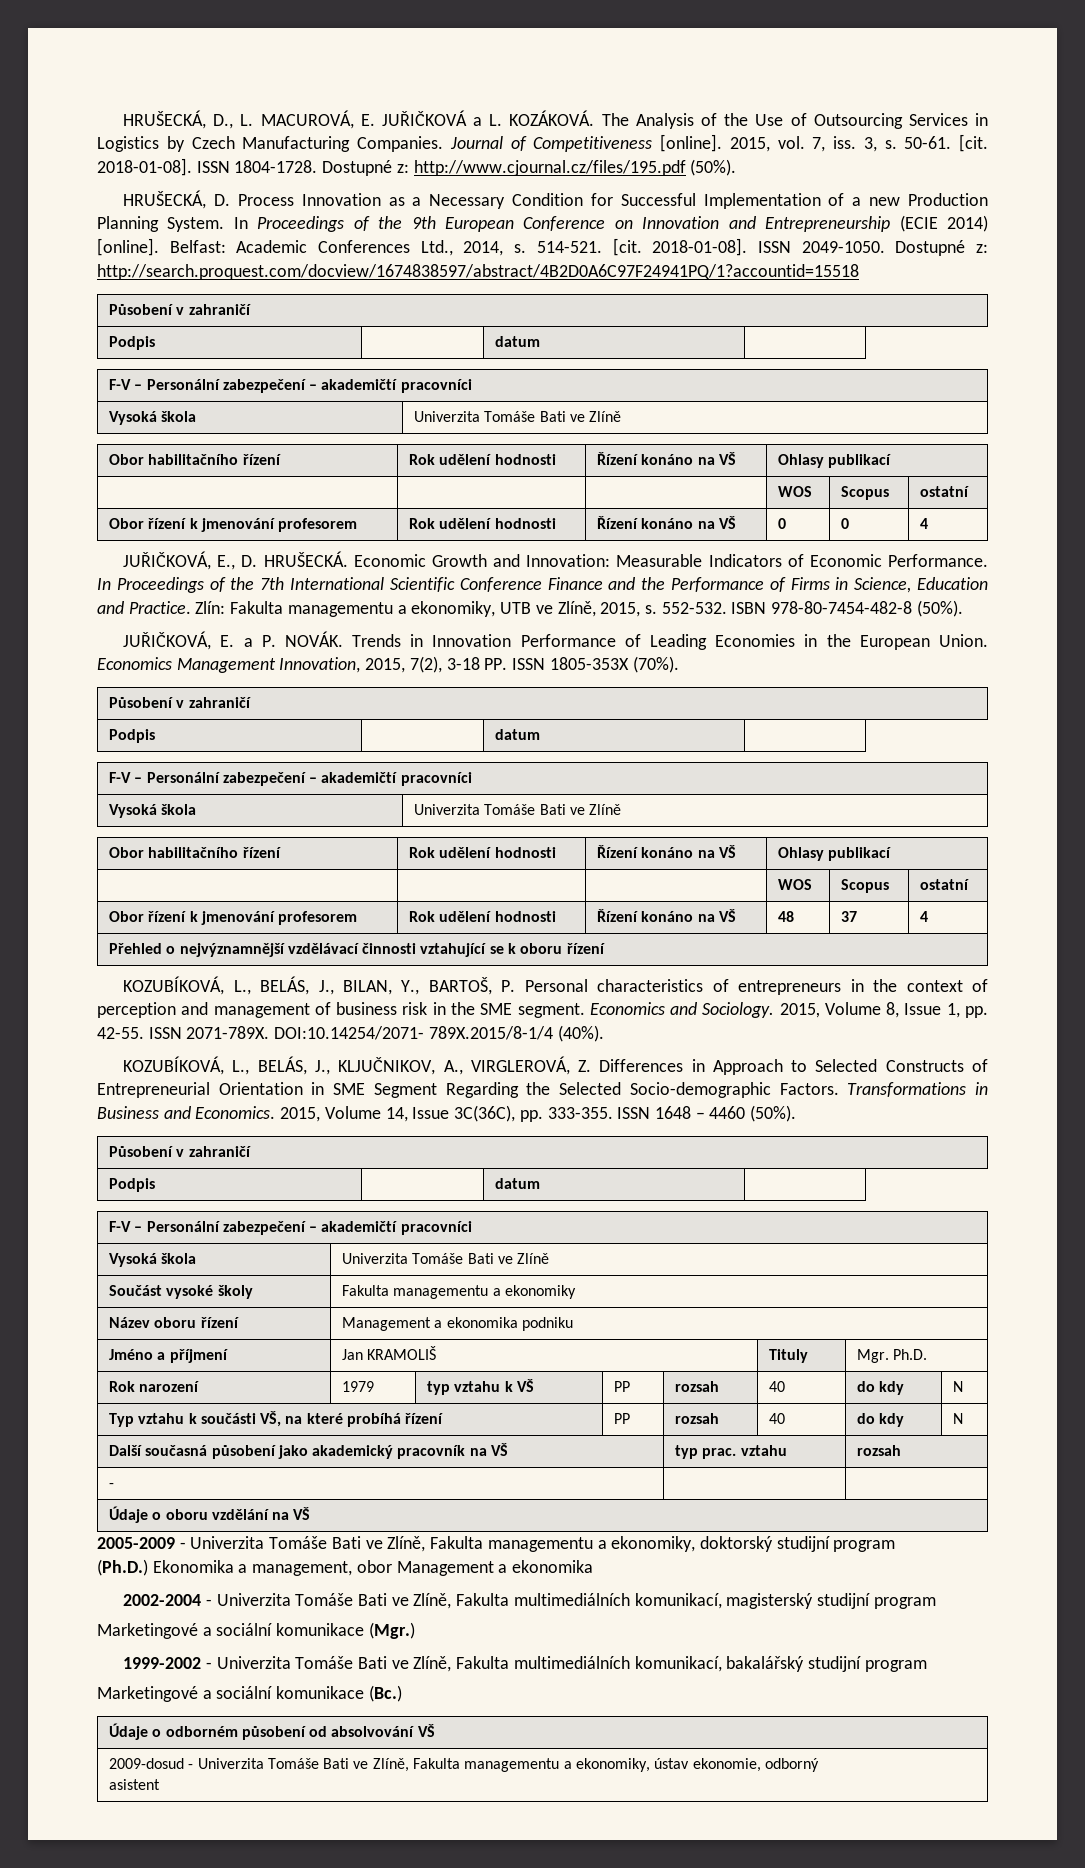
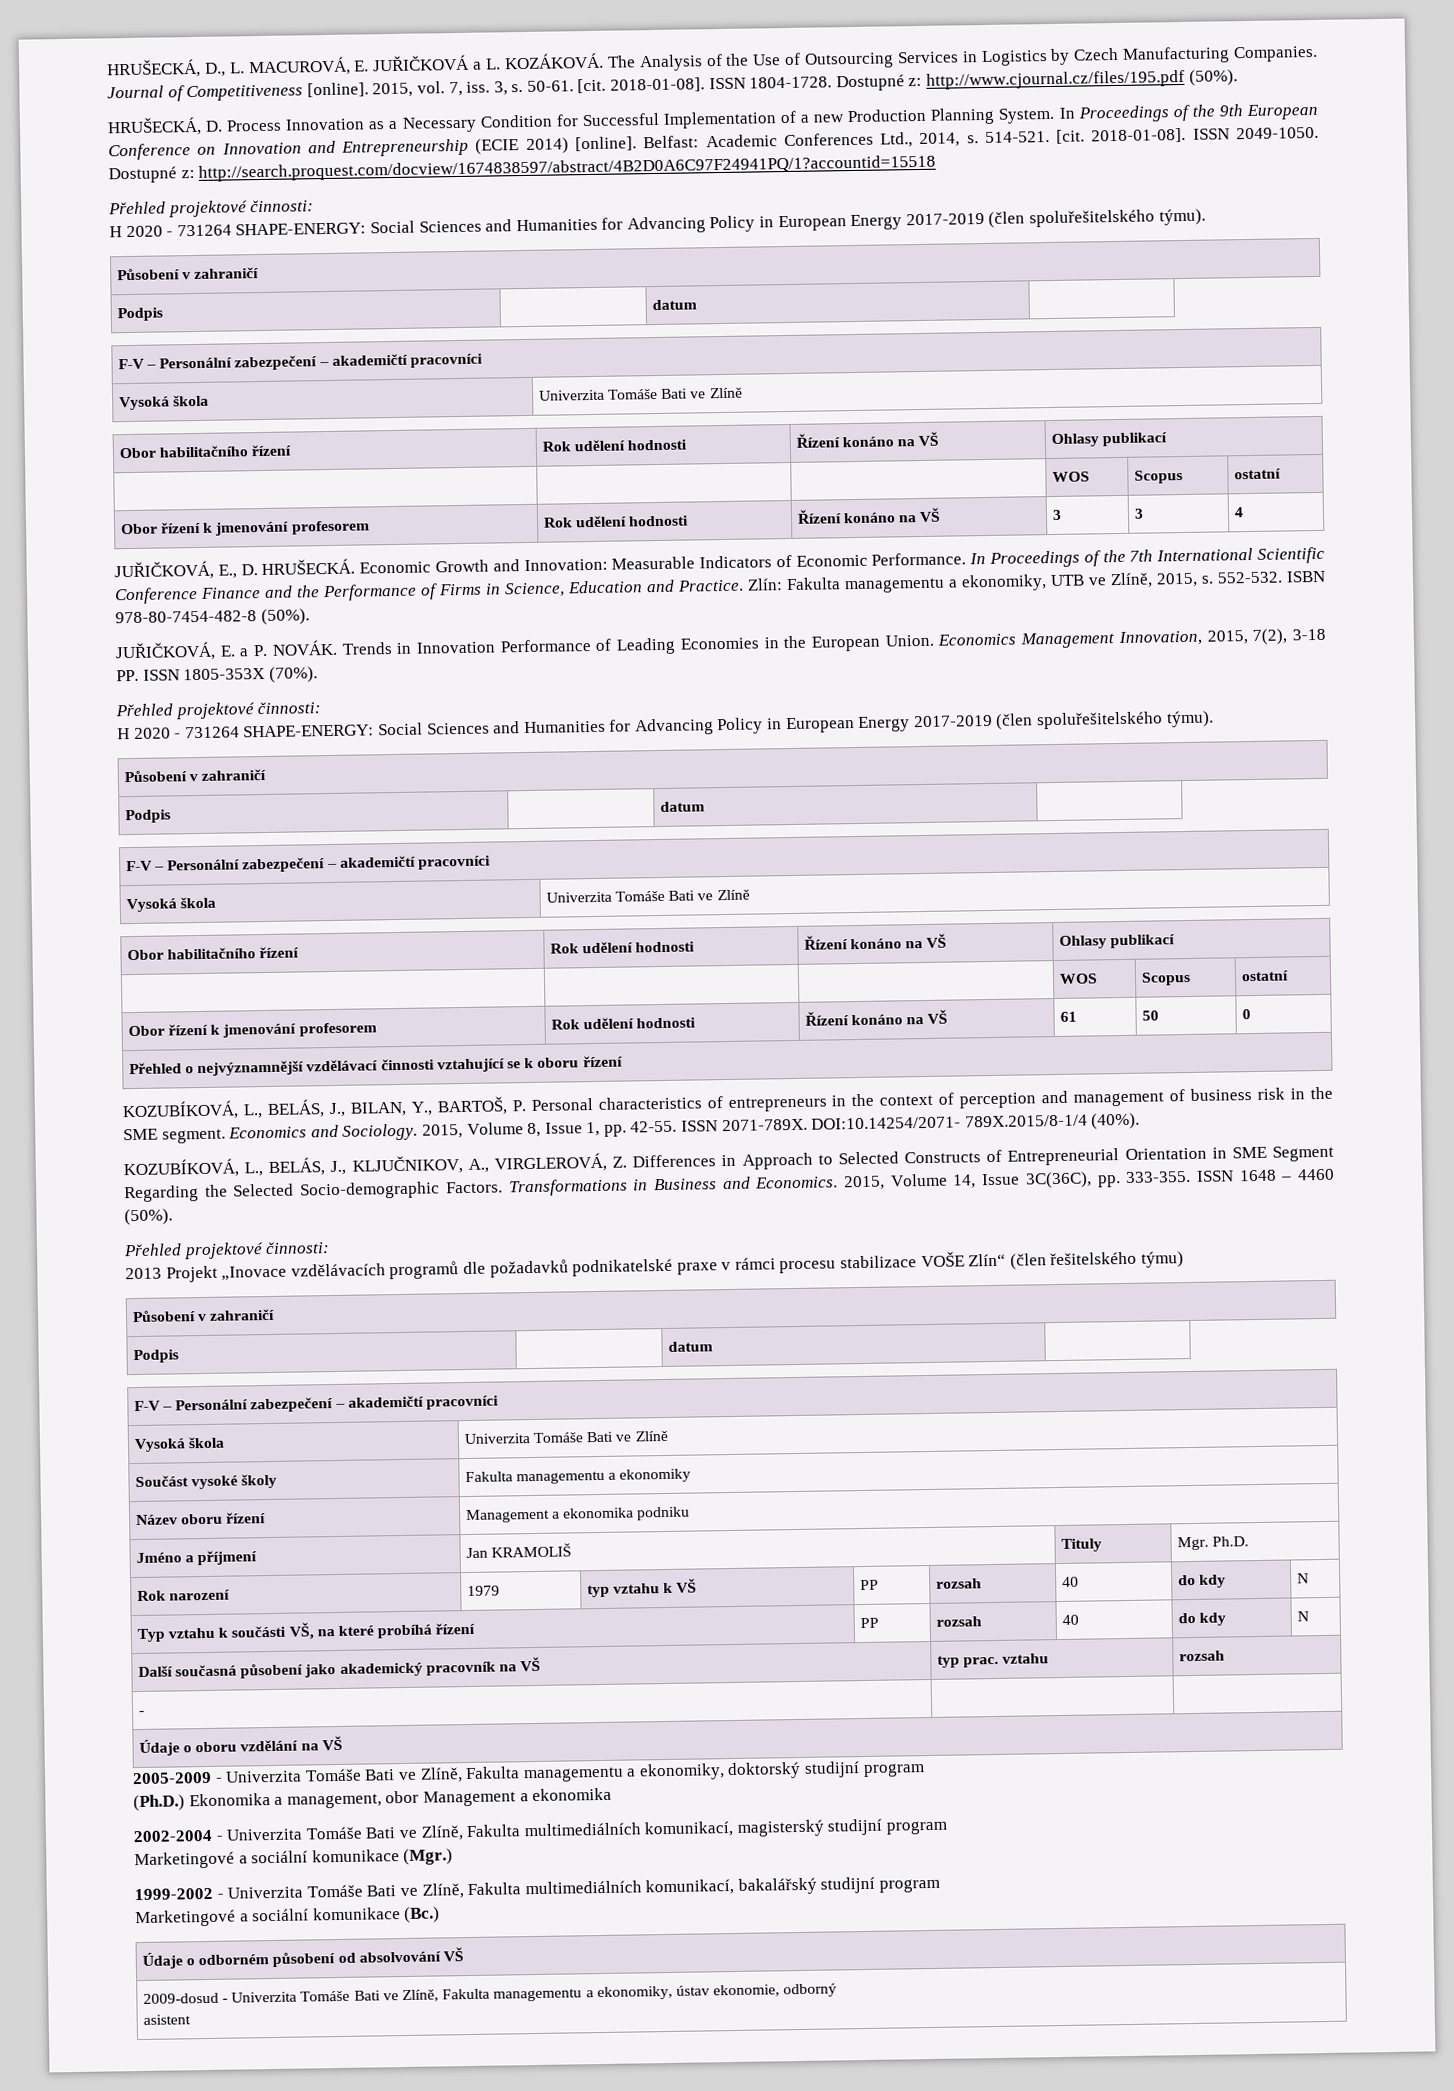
  Dostupné z: http://search.proquest.com/docview/1674838597/abstract/4B2D0A6C97F24941PQ/1?accountid=15518
+ Přehled projektové činnosti:
+ H 2020 - 731264 SHAPE-ENERGY: Social Sciences and Humanities for Advancing Policy in European Energy 2017-2019 (člen spoluřešitelského týmu).
- Obor řízení k jmenování profesorem | Rok udělení hodnosti | Řízení konáno na VŠ | 0 | 0 | 4
+ Obor řízení k jmenování profesorem | Rok udělení hodnosti | Řízení konáno na VŠ | 3 | 3 | 4
  Economics Management Innovation, 2015, 7(2), 3-18 PP. ISSN 1805-353X (70%).
+ Přehled projektové činnosti:
+ H 2020 - 731264 SHAPE-ENERGY: Social Sciences and Humanities for Advancing Policy in European Energy 2017-2019 (člen spoluřešitelského týmu).
- Obor řízení k jmenování profesorem | Rok udělení hodnosti | Řízení konáno na VŠ | 48 | 37 | 4
+ Obor řízení k jmenování profesorem | Rok udělení hodnosti | Řízení konáno na VŠ | 61 | 50 | 0
  ISSN 1648 – 4460 (50%).
+ Přehled projektové činnosti:
+ 2013 Projekt „Inovace vzdělávacích programů dle požadavků podnikatelské praxe v rámci procesu stabilizace VOŠE Zlín“ (člen řešitelského týmu)

